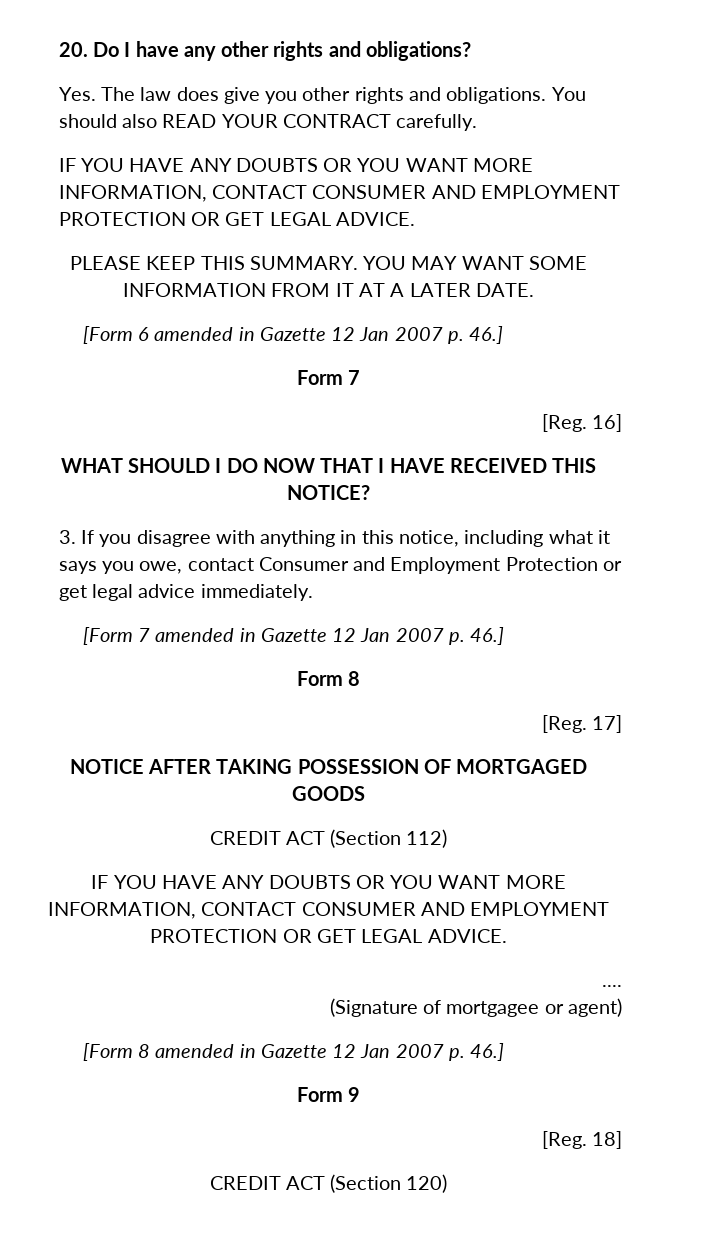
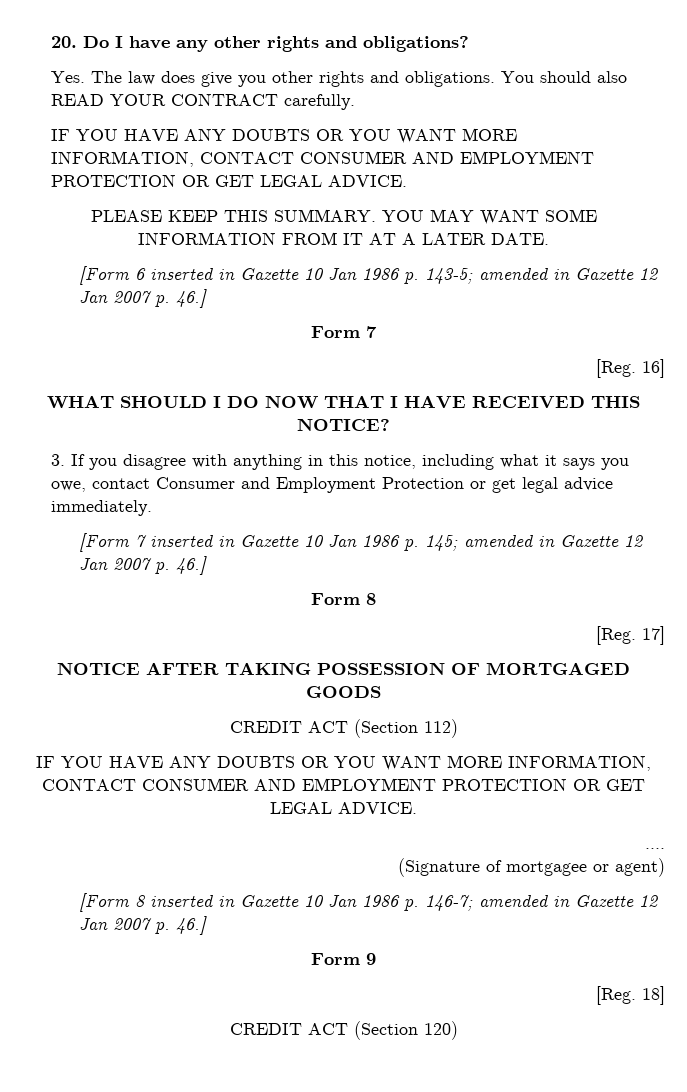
- [Form 6 amended in Gazette 12 Jan 2007 p. 46.]
+ [Form 6 inserted in Gazette 10 Jan 1986 p. 143-5; amended in Gazette 12 Jan 2007 p. 46.]
- [Form 7 amended in Gazette 12 Jan 2007 p. 46.]
+ [Form 7 inserted in Gazette 10 Jan 1986 p. 145; amended in Gazette 12 Jan 2007 p. 46.]
- [Form 8 amended in Gazette 12 Jan 2007 p. 46.]
+ [Form 8 inserted in Gazette 10 Jan 1986 p. 146-7; amended in Gazette 12 Jan 2007 p. 46.]

